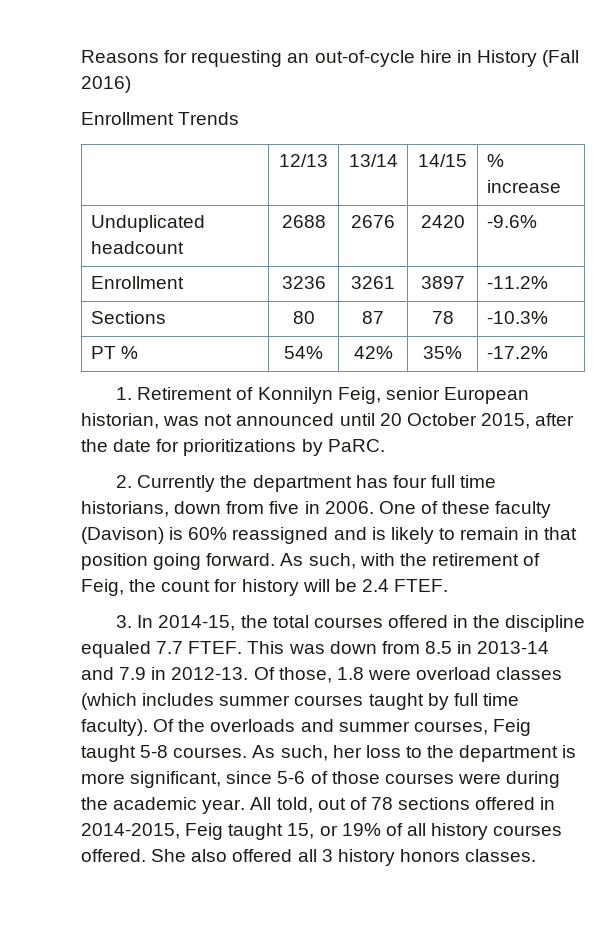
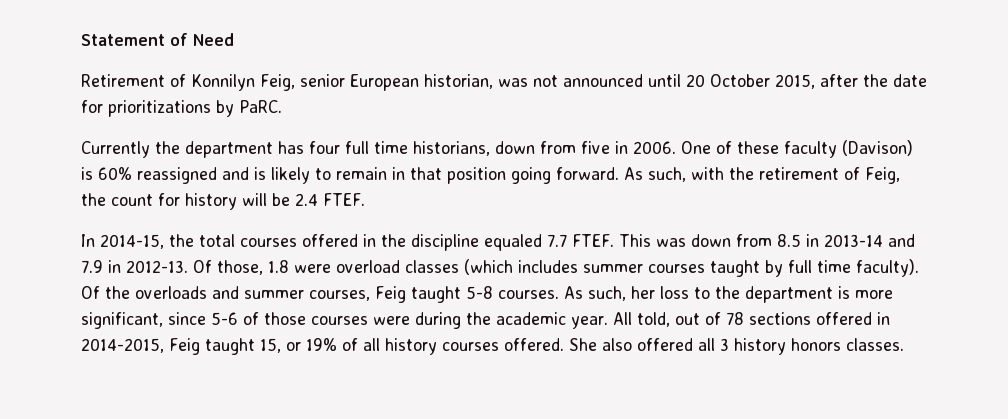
- Reasons for requesting an out-of-cycle hire in History (Fall 2016)
- Enrollment Trends
- | 12/13 | 13/14 | 14/15 | % increase
- Unduplicated headcount | 2688 | 2676 | 2420 | -9.6%
- Enrollment | 3236 | 3261 | 3897 | -11.2%
- Sections | 80 | 87 | 78 | -10.3%
- PT % | 54% | 42% | 35% | -17.2%
- 1. Retirement of Konnilyn Feig, senior European historian, was not announced until 20 October 2015, after the date for prioritizations by PaRC.
+ Statement of Need
+ Retirement of Konnilyn Feig, senior European historian, was not announced until 20 October 2015, after the date for prioritizations by PaRC.
- 2. Currently the department has four full time historians, down from five in 2006.
+ Currently the department has four full time historians, down from five in 2006.
- 3. In 2014-15, the total courses offered in the discipline equaled 7.7 FTEF.
+ In 2014-15, the total courses offered in the discipline equaled 7.7 FTEF.

